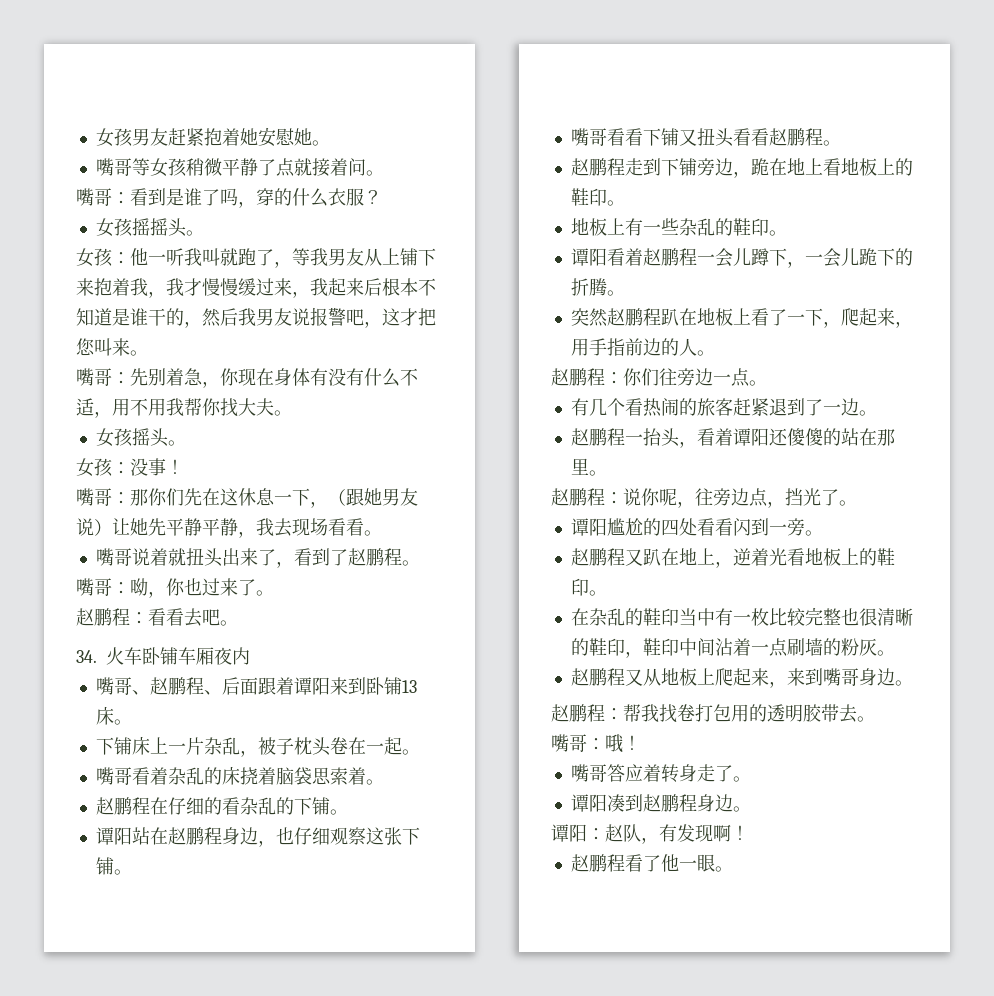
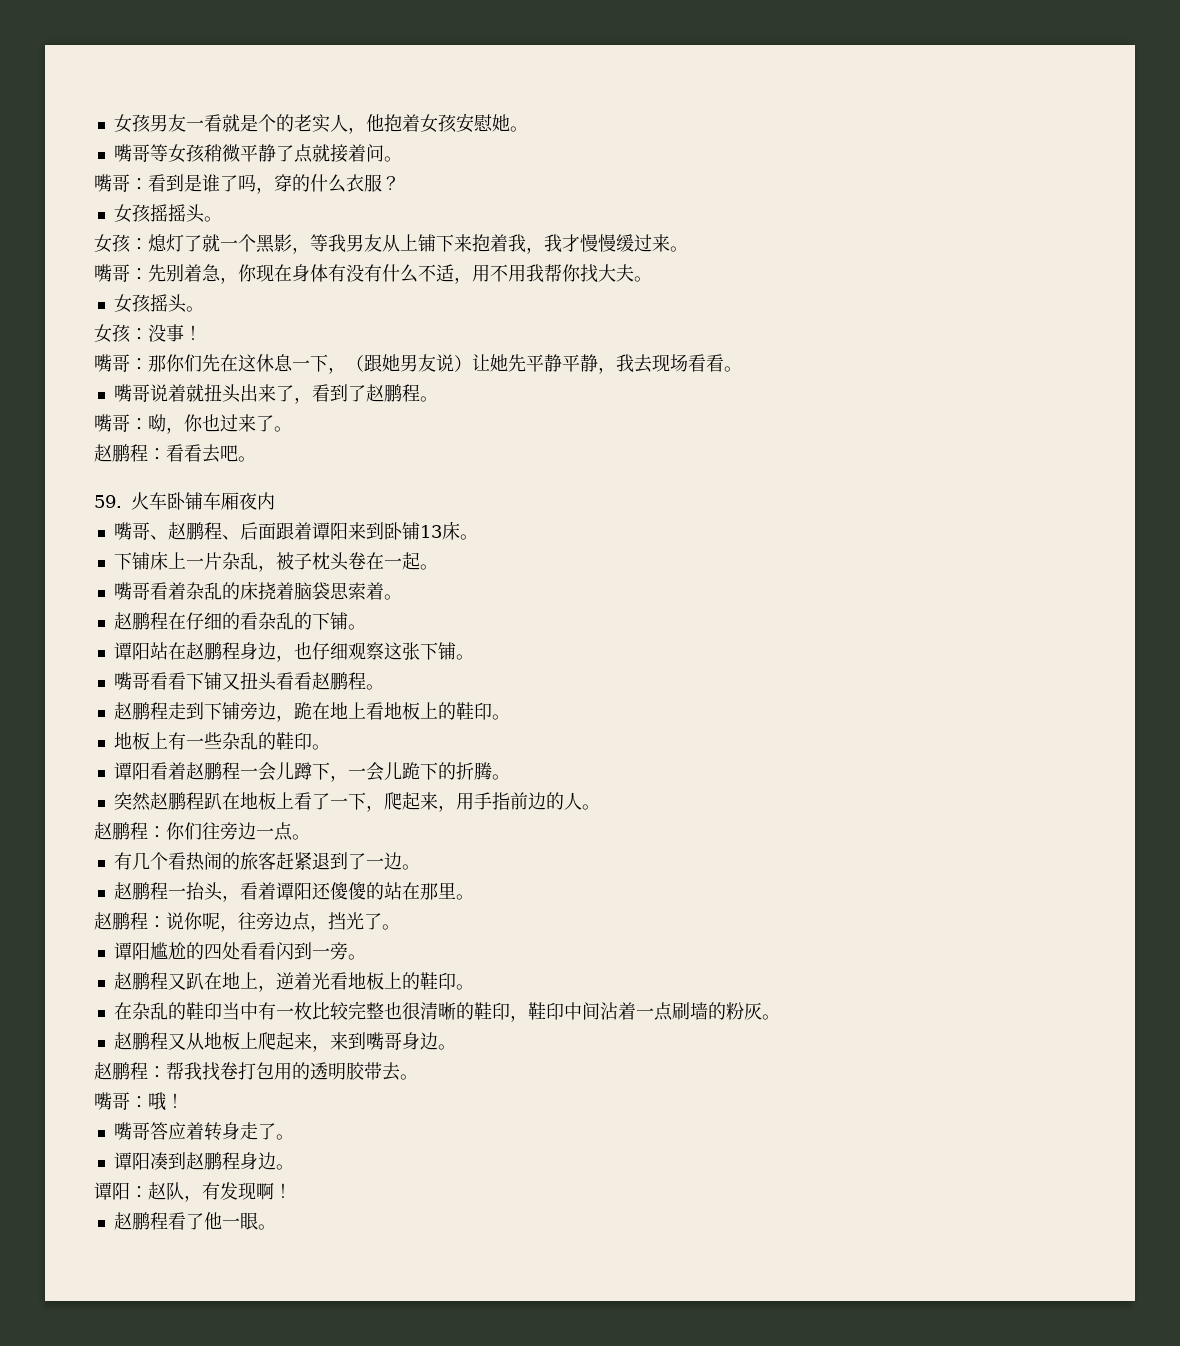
- 女孩男友赶紧抱着她安慰她。
+ 女孩男友一看就是个的老实人，他抱着女孩安慰她。
- 女孩：他一听我叫就跑了，等我男友从上铺下来抱着我，我才慢慢缓过来，我起来后根本不知道是谁干的，然后我男友说报警吧，这才把您叫来。
+ 女孩：熄灯了就一个黑影，等我男友从上铺下来抱着我，我才慢慢缓过来。
- 34.火车卧铺车厢夜内
+ 59.火车卧铺车厢夜内

